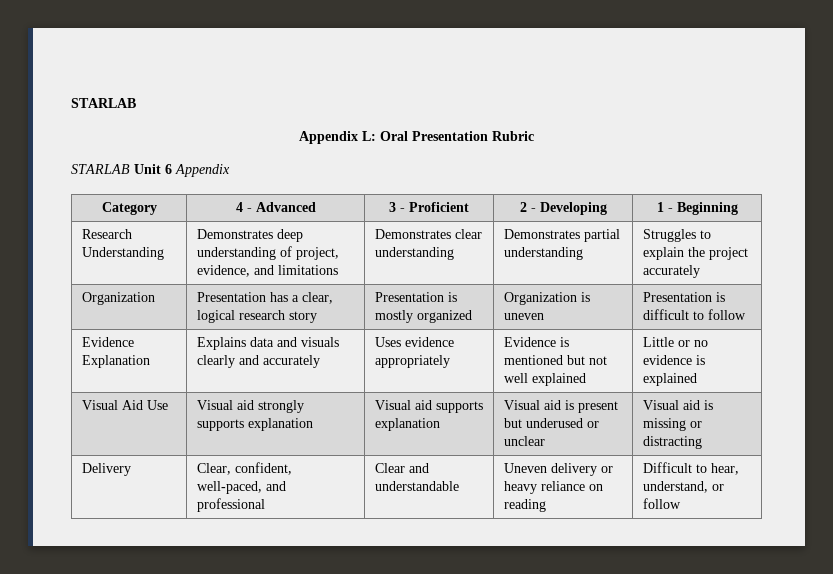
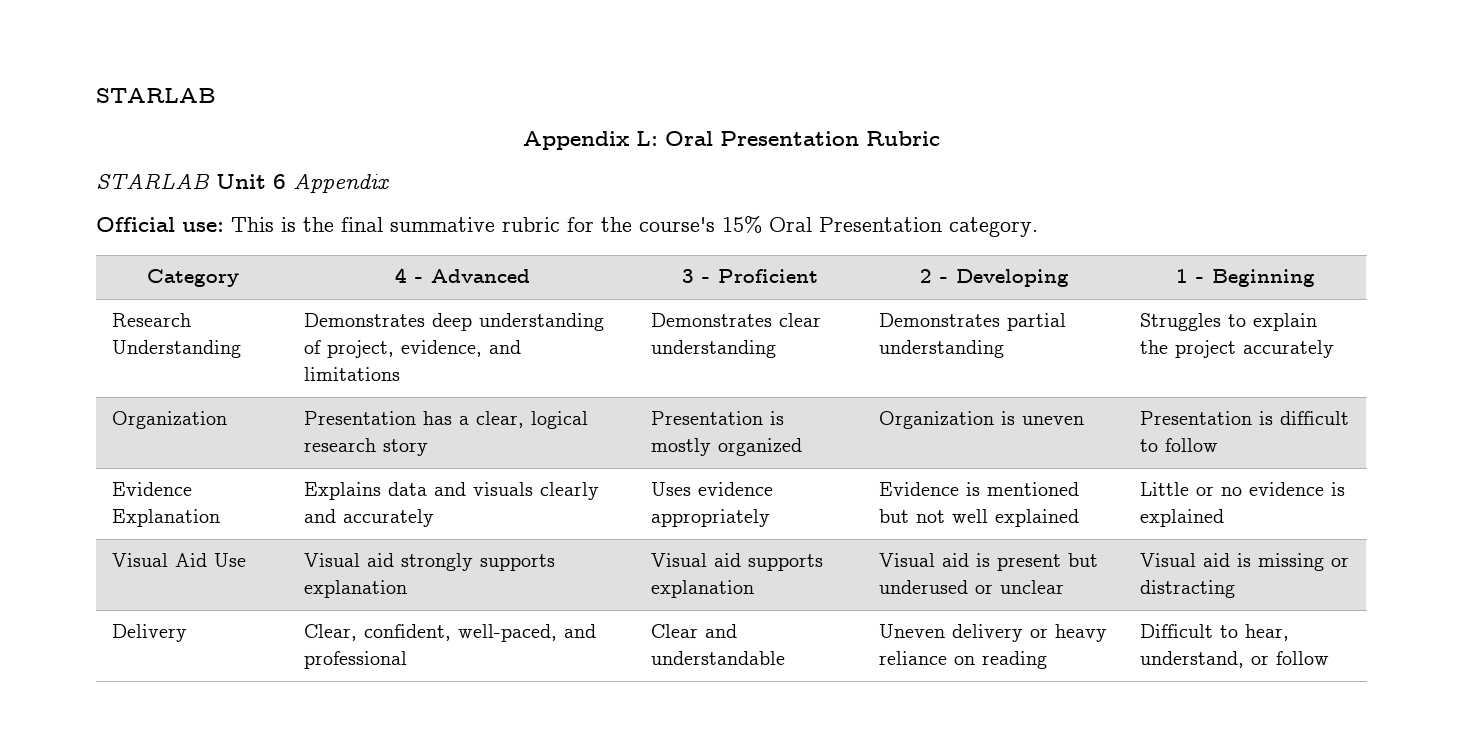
+ Official use: This is the final summative rubric for the course's 15% Oral Presentation category.

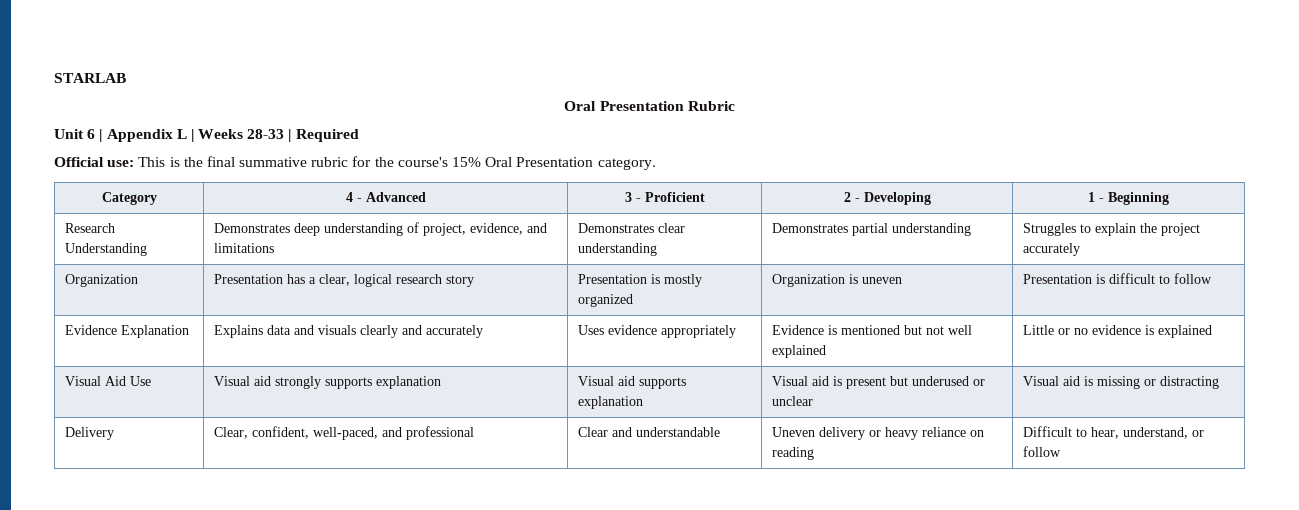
- Appendix L: Oral Presentation Rubric
+ Oral Presentation Rubric
- STARLAB Unit 6 Appendix
+ Unit 6 | Appendix L | Weeks 28-33 | Required

